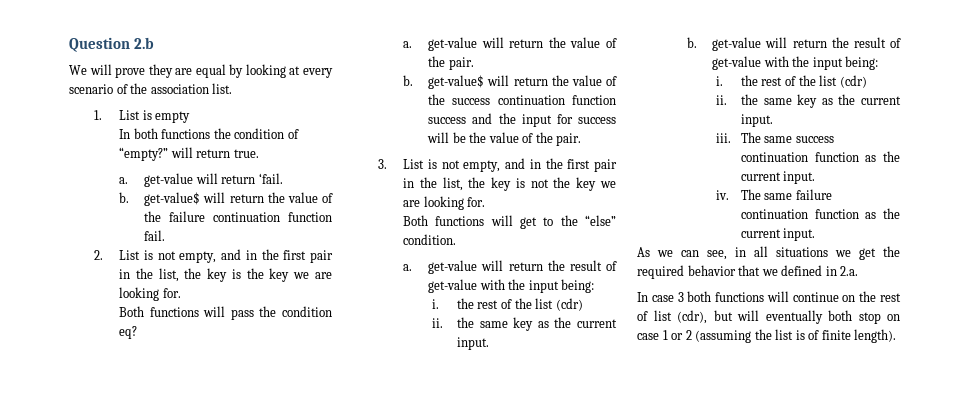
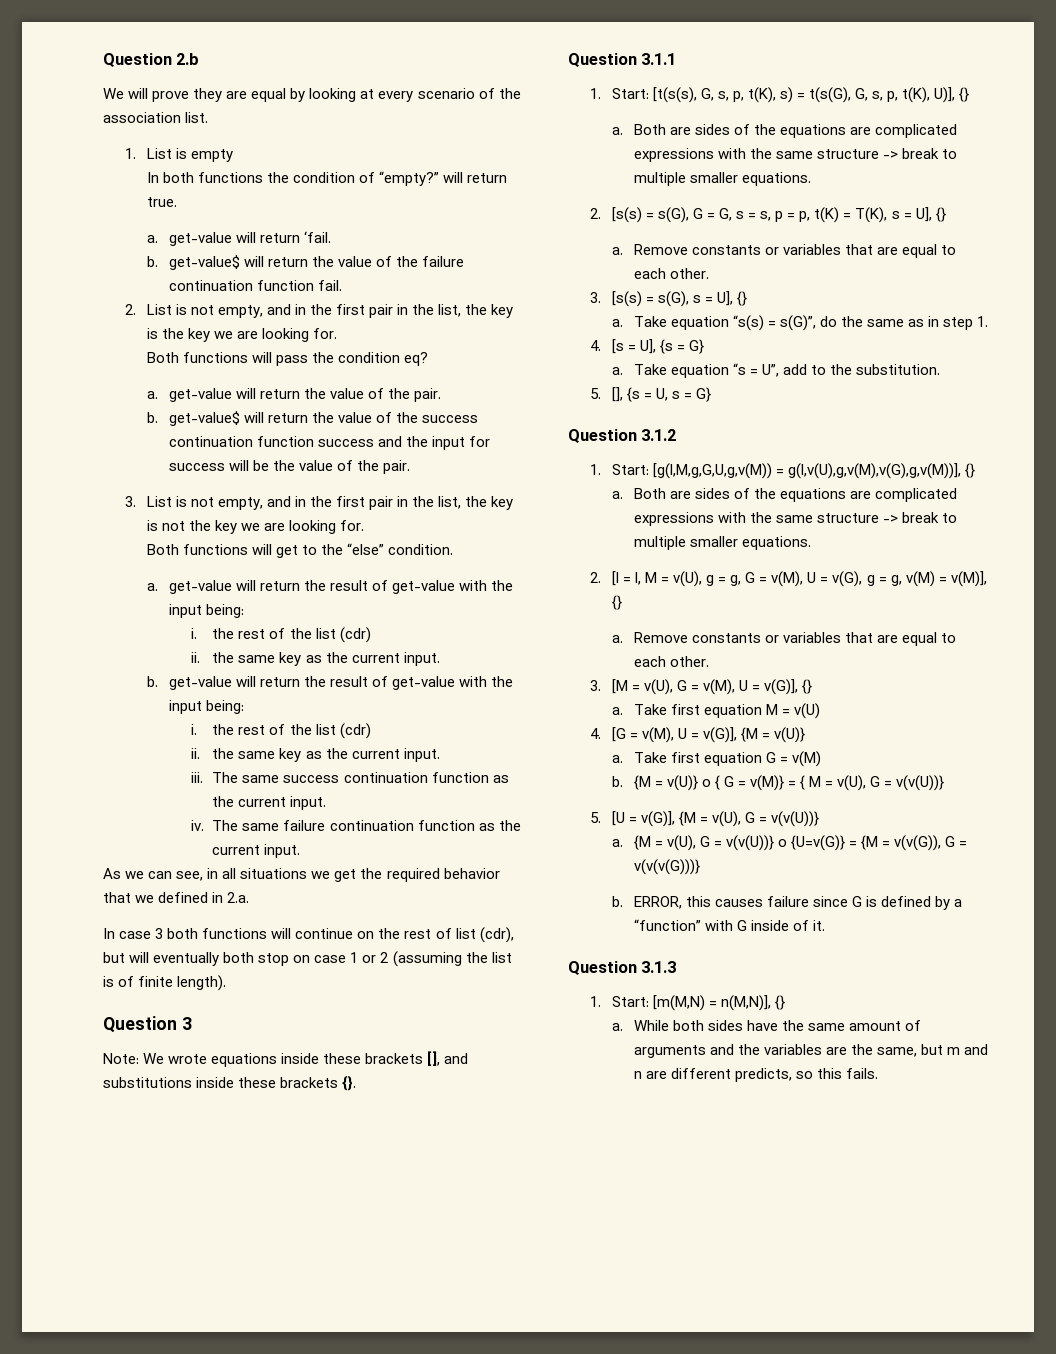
+ Question 3
+ Note: We wrote equations inside these brackets [], and substitutions inside these brackets {}.
+ Question 3.1.1
+ 1. Start: [t(s(s), G, s, p, t(K), s) = t(s(G), G, s, p, t(K), U)], {}
+ a. Both are sides of the equations are complicated expressions with the same structure -> break to multiple smaller equations.
+ 2. [s(s) = s(G), G = G, s = s, p = p, t(K) = T(K), s = U], {}
+ a. Remove constants or variables that are equal to each other.
+ 3. [s(s) = s(G), s = U], {}
+ a. Take equation “s(s) = s(G)”, do the same as in step 1.
+ 4. [s = U], {s = G}
+ a. Take equation “s = U”, add to the substitution.
+ 5. [], {s = U, s = G}
+ Question 3.1.2
+ 1. Start: [g(l,M,g,G,U,g,v(M)) = g(l,v(U),g,v(M),v(G),g,v(M))], {}
+ a. Both are sides of the equations are complicated expressions with the same structure -> break to multiple smaller equations.
+ 2. [l = l, M = v(U), g = g, G = v(M), U = v(G), g = g, v(M) = v(M)], {}
+ a. Remove constants or variables that are equal to each other.
+ 3. [M = v(U), G = v(M), U = v(G)], {}
+ a. Take first equation M = v(U)
+ 4. [G = v(M), U = v(G)], {M = v(U)}
+ a. Take first equation G = v(M)
+ b. {M = v(U)} o { G = v(M)} = { M = v(U), G = v(v(U))}
+ 5. [U = v(G)], {M = v(U), G = v(v(U))}
+ a. {M = v(U), G = v(v(U))} o {U=v(G)} = {M = v(v(G)), G = v(v(v(G)))}
+ b. ERROR, this causes failure since G is defined by a “function” with G inside of it.
+ Question 3.1.3
+ 1. Start: [m(M,N) = n(M,N)], {}
+ a. While both sides have the same amount of arguments and the variables are the same, but m and n are different predicts, so this fails.

